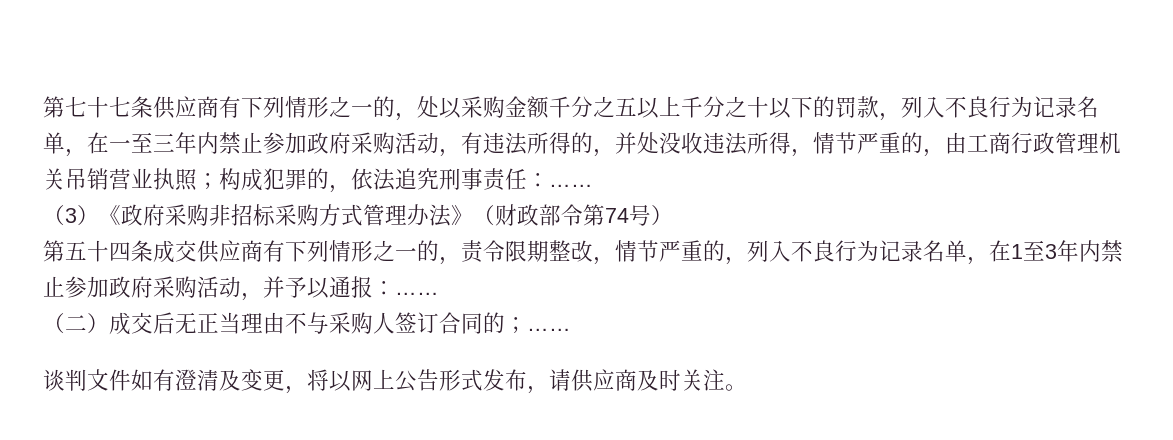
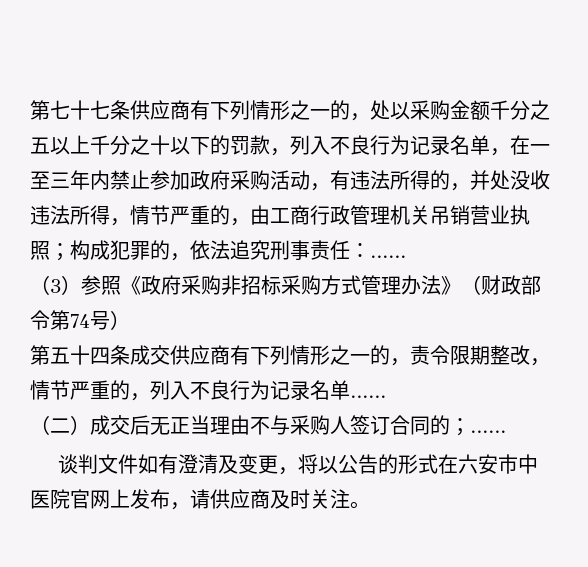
- （3）《政府采购非招标采购方式管理办法》（财政部令第74号）
+ （3）参照《政府采购非招标采购方式管理办法》（财政部令第74号）
- 第五十四条成交供应商有下列情形之一的，责令限期整改，情节严重的，列入不良行为记录名单，在1至3年内禁止参加政府采购活动，并予以通报：……
+ 第五十四条成交供应商有下列情形之一的，责令限期整改，情节严重的，列入不良行为记录名单……
- 谈判文件如有澄清及变更，将以网上公告形式发布，请供应商及时关注。
+ 谈判文件如有澄清及变更，将以公告的形式在六安市中医院官网上发布，请供应商及时关注。

